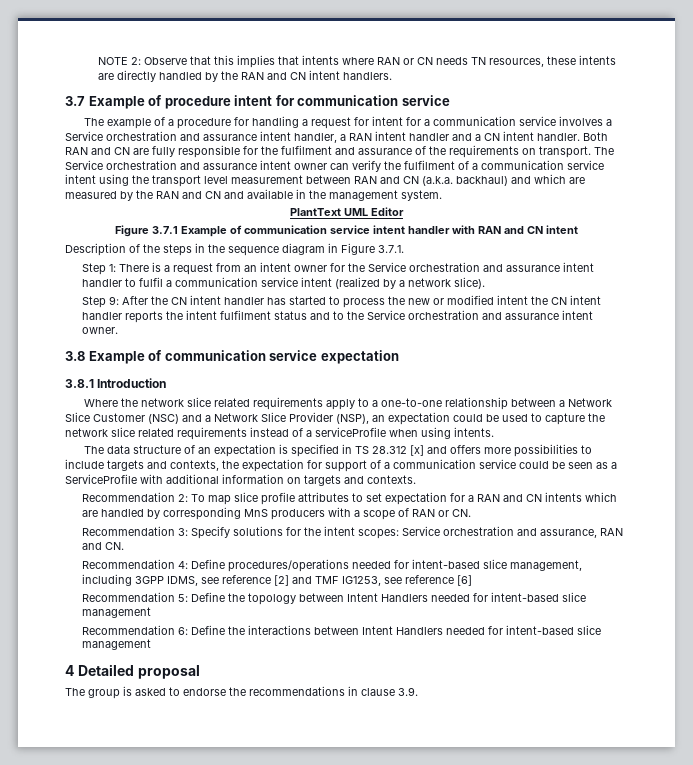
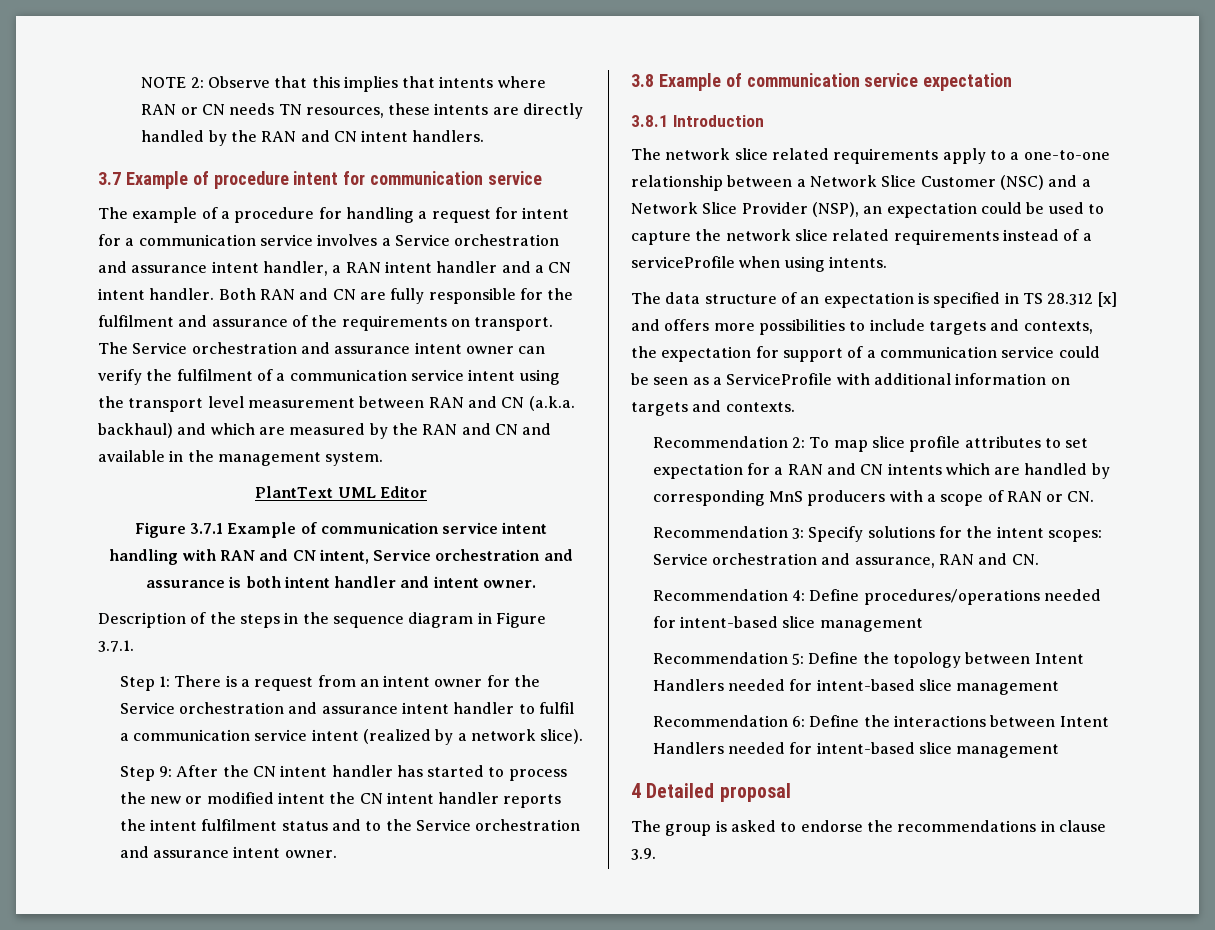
- Figure 3.7.1 Example of communication service intent handler with RAN and CN intent
+ Figure 3.7.1 Example of communication service intent handling with RAN and CN intent, Service orchestration and assurance is both intent handler and intent owner.
- Where the network slice related requirements apply to a one-to-one relationship between a Network Slice Customer (NSC) and a Network Slice Provider (NSP), an expectation could be used to capture the network slice related requirements instead of a serviceProfile when using intents.
+ The network slice related requirements apply to a one-to-one relationship between a Network Slice Customer (NSC) and a Network Slice Provider (NSP), an expectation could be used to capture the network slice related requirements instead of a serviceProfile when using intents.
- Recommendation 4: Define procedures/operations needed for intent-based slice management, including 3GPP IDMS, see reference [2] and TMF IG1253, see reference [6]
+ Recommendation 4: Define procedures/operations needed for intent-based slice management

